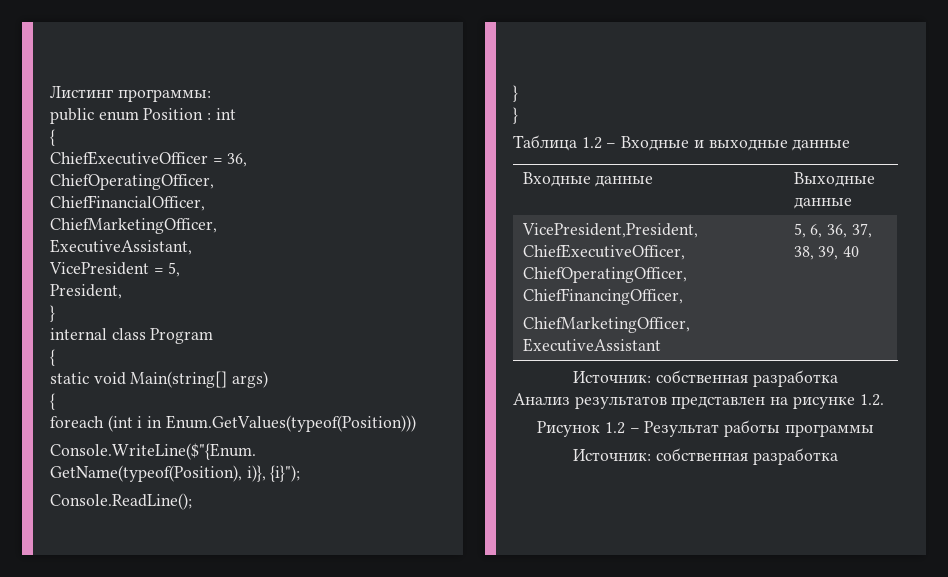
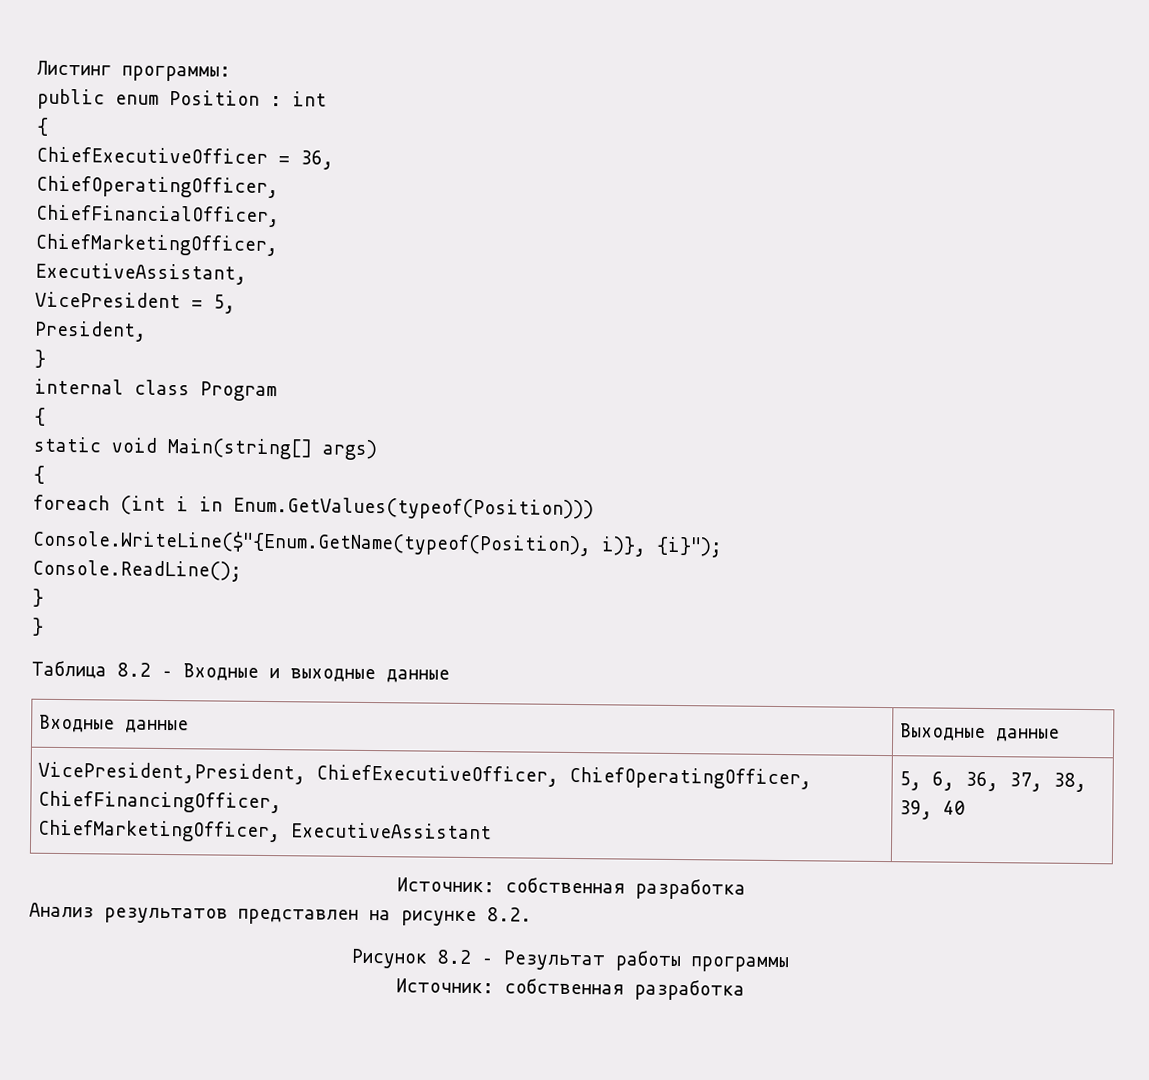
- Таблица 1.2 – Входные и выходные данные
+ Таблица 8.2 – Входные и выходные данные
- Анализ результатов представлен на рисунке 1.2.
+ Анализ результатов представлен на рисунке 8.2.
- Рисунок 1.2 – Результат работы программы
+ Рисунок 8.2 – Результат работы программы

